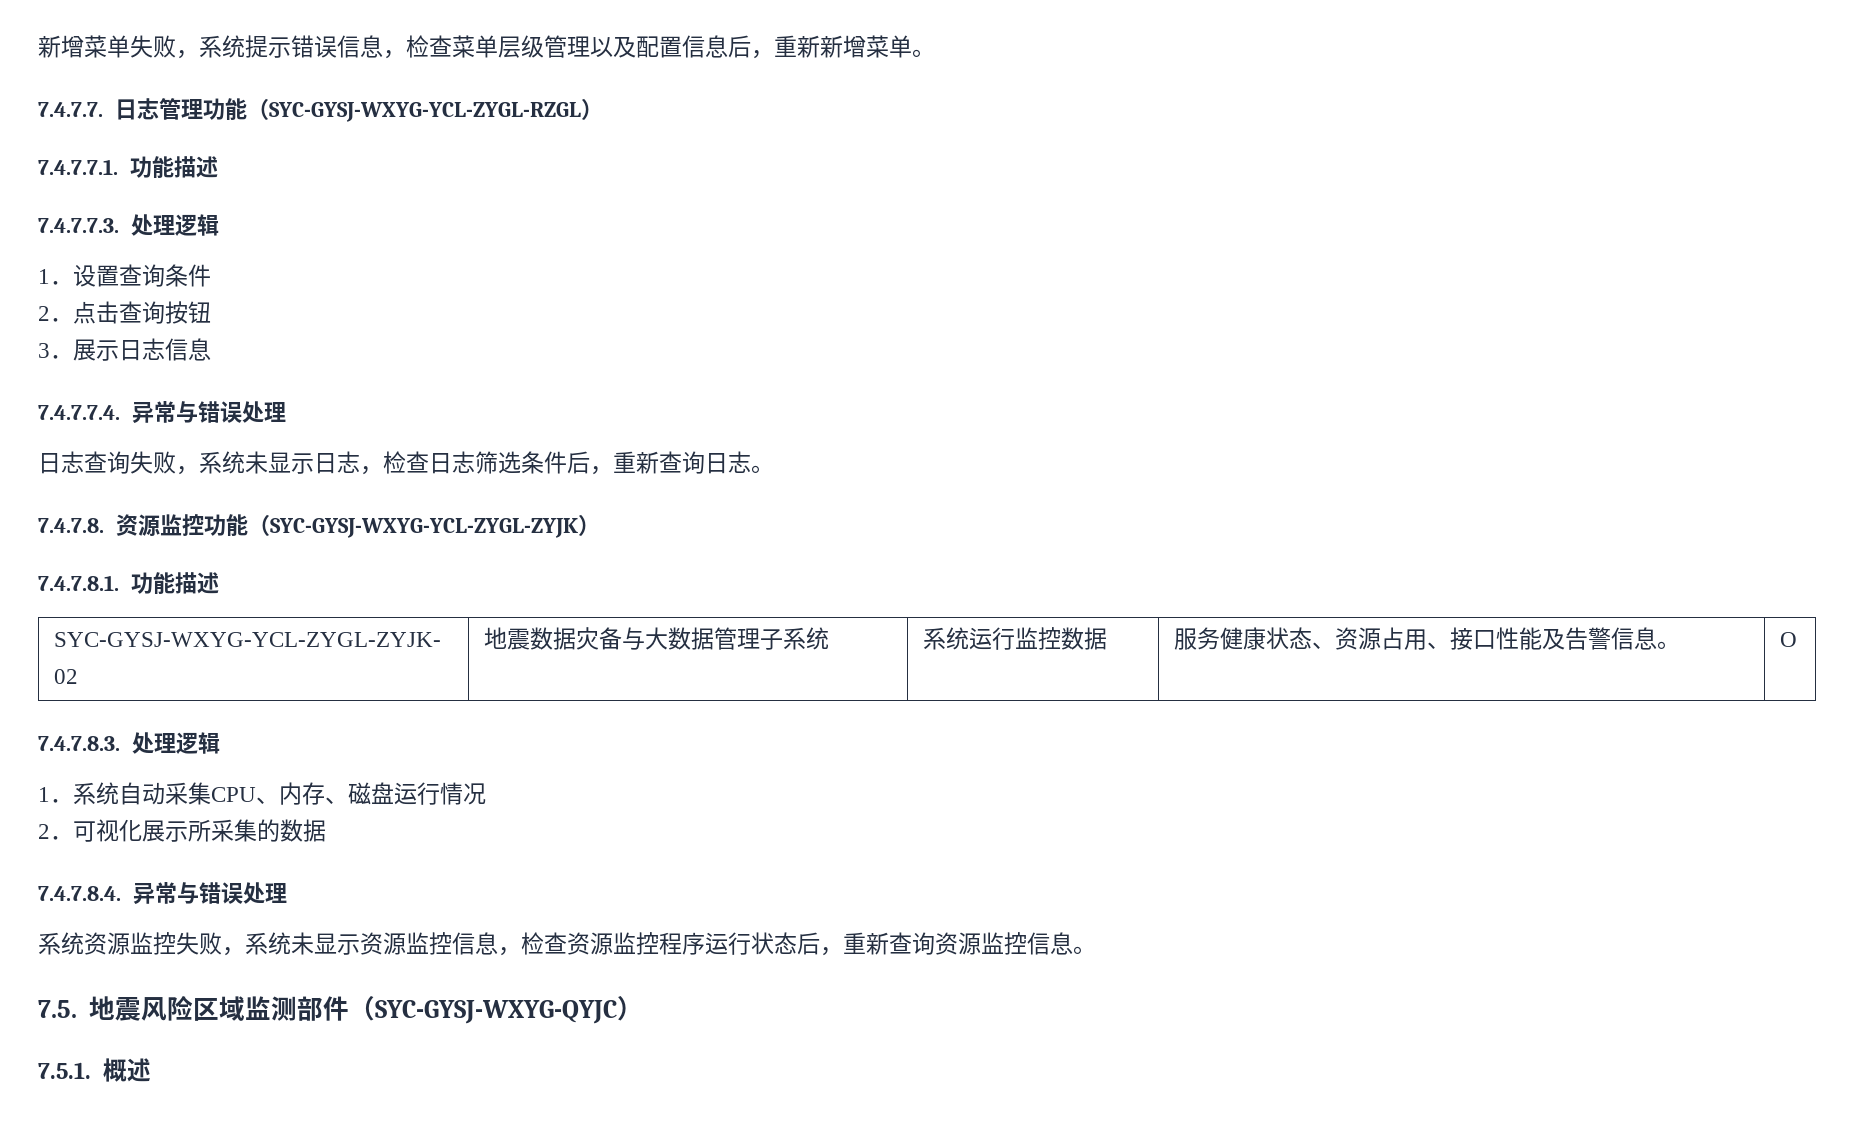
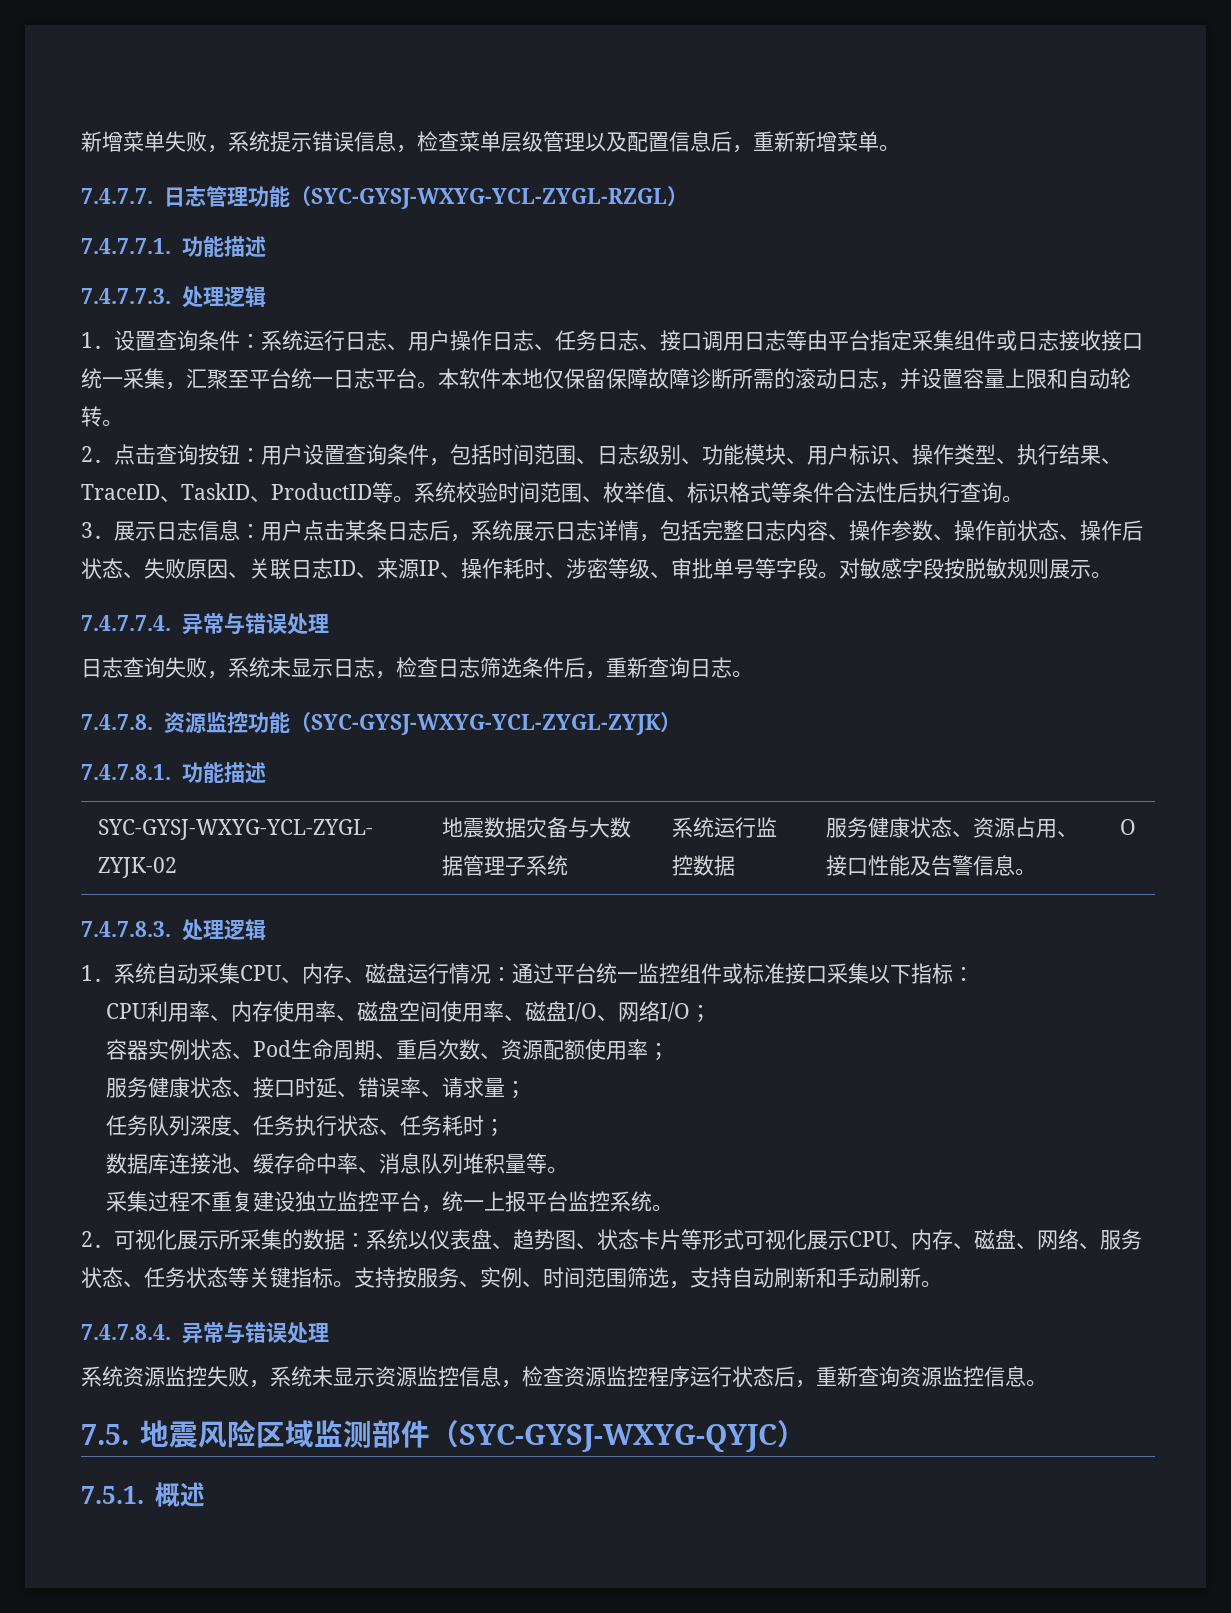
- 1．设置查询条件
+ 1．设置查询条件：系统运行日志、用户操作日志、任务日志、接口调用日志等由平台指定采集组件或日志接收接口统一采集，汇聚至平台统一日志平台。本软件本地仅保留保障故障诊断所需的滚动日志，并设置容量上限和自动轮转。
- 2．点击查询按钮
+ 2．点击查询按钮：用户设置查询条件，包括时间范围、日志级别、功能模块、用户标识、操作类型、执行结果、TraceID、TaskID、ProductID等。系统校验时间范围、枚举值、标识格式等条件合法性后执行查询。
- 3．展示日志信息
+ 3．展示日志信息：用户点击某条日志后，系统展示日志详情，包括完整日志内容、操作参数、操作前状态、操作后状态、失败原因、关联日志ID、来源IP、操作耗时、涉密等级、审批单号等字段。对敏感字段按脱敏规则展示。
- 1．系统自动采集CPU、内存、磁盘运行情况
+ 1．系统自动采集CPU、内存、磁盘运行情况：通过平台统一监控组件或标准接口采集以下指标：
+ CPU利用率、内存使用率、磁盘空间使用率、磁盘I/O、网络I/O；
+ 容器实例状态、Pod生命周期、重启次数、资源配额使用率；
+ 服务健康状态、接口时延、错误率、请求量；
+ 任务队列深度、任务执行状态、任务耗时；
+ 数据库连接池、缓存命中率、消息队列堆积量等。
+ 采集过程不重复建设独立监控平台，统一上报平台监控系统。
- 2．可视化展示所采集的数据
+ 2．可视化展示所采集的数据：系统以仪表盘、趋势图、状态卡片等形式可视化展示CPU、内存、磁盘、网络、服务状态、任务状态等关键指标。支持按服务、实例、时间范围筛选，支持自动刷新和手动刷新。

